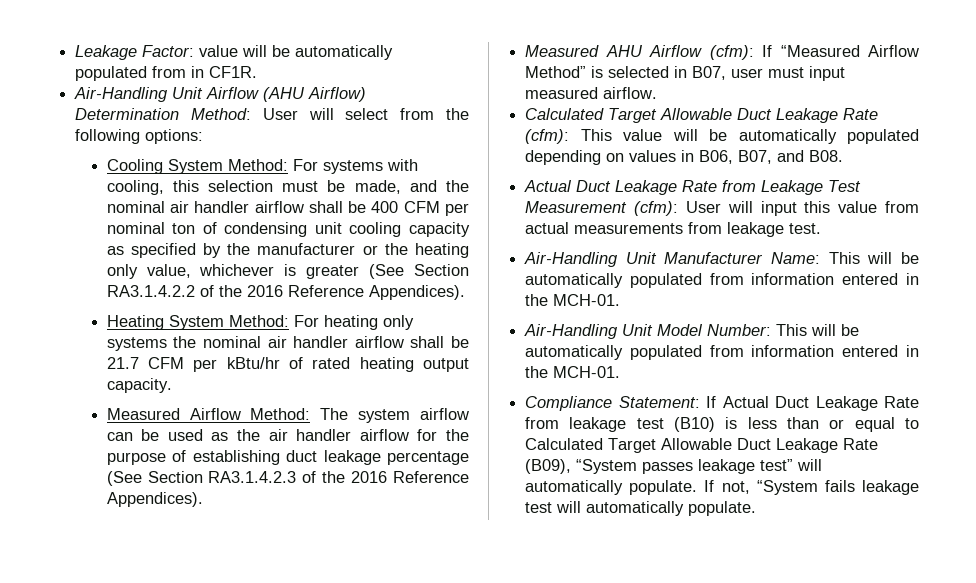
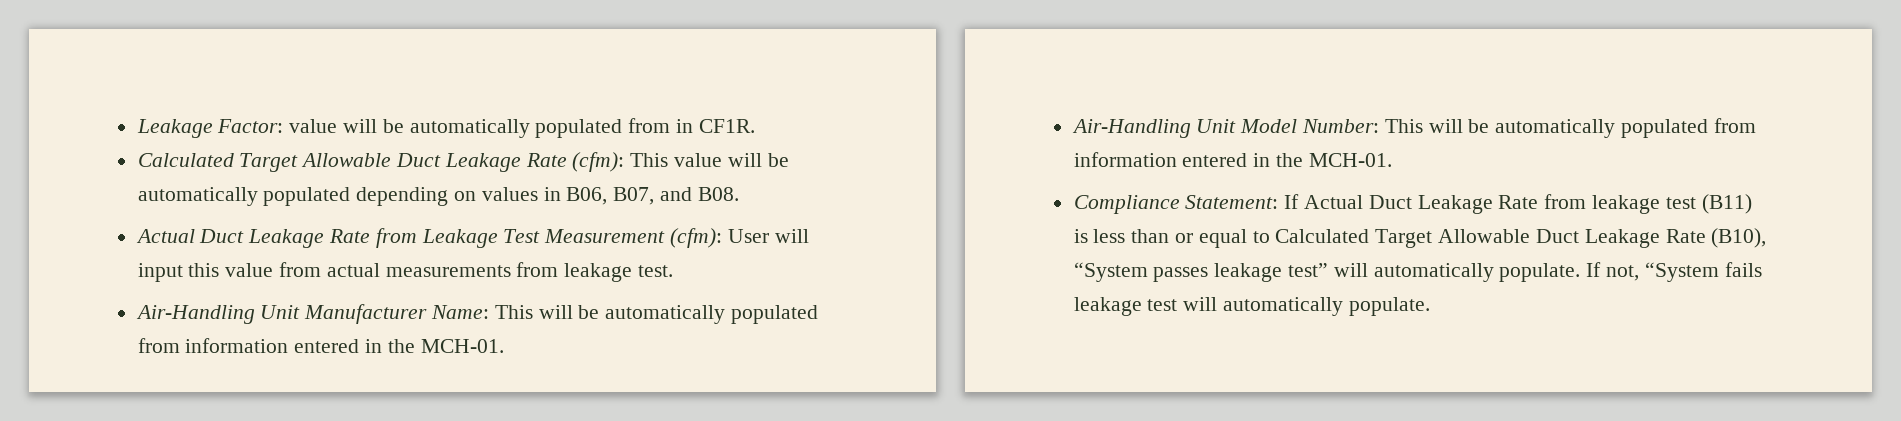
- Air-Handling Unit Airflow (AHU Airflow) Determination Method: User will select from the following options:
- Cooling System Method: For systems with cooling, this selection must be made, and the nominal air handler airflow shall be 400 CFM per nominal ton of condensing unit cooling capacity as specified by the manufacturer or the heating only value, whichever is greater (See Section RA3.1.4.2.2 of the 2016 Reference Appendices).
- Heating System Method: For heating only systems the nominal air handler airflow shall be 21.7 CFM per kBtu/hr of rated heating output capacity.
- Measured Airflow Method: The system airflow can be used as the air handler airflow for the purpose of establishing duct leakage percentage (See Section RA3.1.4.2.3 of the 2016 Reference Appendices).
- Measured AHU Airflow (cfm): If “Measured Airflow Method” is selected in B07, user must input measured airflow.
- Compliance Statement: If Actual Duct Leakage Rate from leakage test (B10) is less than or equal to Calculated Target Allowable Duct Leakage Rate (B09), “System passes leakage test” will automatically populate.
+ Compliance Statement: If Actual Duct Leakage Rate from leakage test (B11) is less than or equal to Calculated Target Allowable Duct Leakage Rate (B10), “System passes leakage test” will automatically populate.

